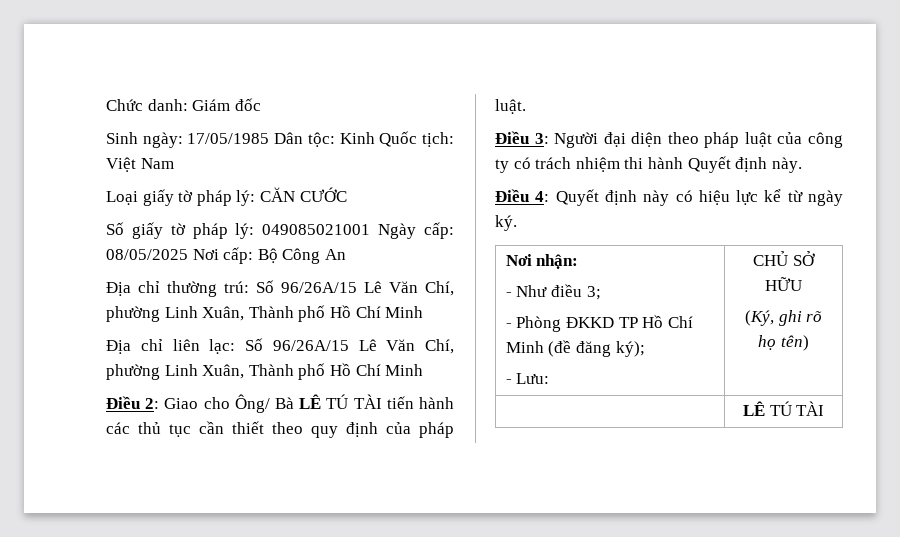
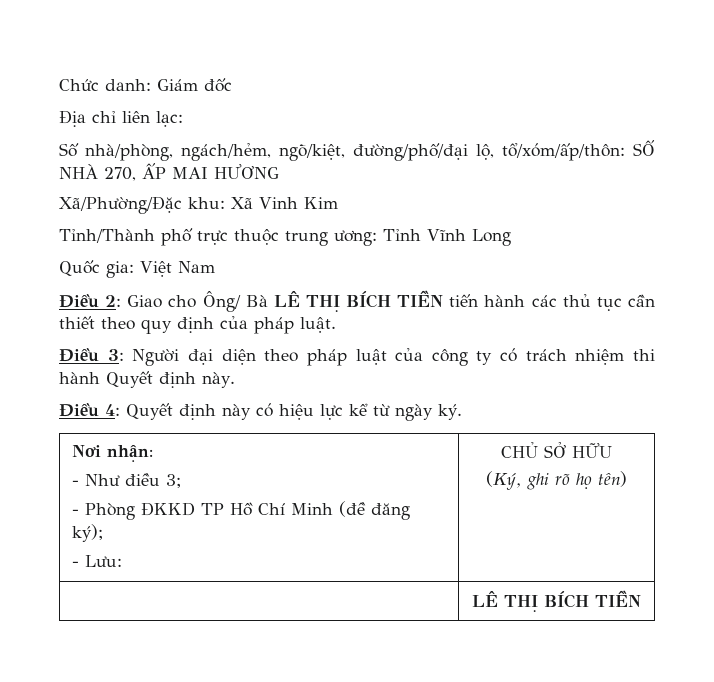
- Sinh ngày: 17/05/1985 Dân tộc: Kinh Quốc tịch: Việt Nam
- Loại giấy tờ pháp lý: CĂN CƯỚC
- Số giấy tờ pháp lý: 049085021001 Ngày cấp: 08/05/2025 Nơi cấp: Bộ Công An
- Địa chỉ thường trú: Số 96/26A/15 Lê Văn Chí, phường Linh Xuân, Thành phố Hồ Chí Minh
- Địa chỉ liên lạc: Số 96/26A/15 Lê Văn Chí, phường Linh Xuân, Thành phố Hồ Chí Minh
+ Địa chỉ liên lạc:
+ Số nhà/phòng, ngách/hẻm, ngõ/kiệt, đường/phố/đại lộ, tổ/xóm/ấp/thôn: SỐ NHÀ 270, ẤP MAI HƯƠNG
+ Xã/Phường/Đặc khu: Xã Vinh Kim
+ Tỉnh/Thành phố trực thuộc trung ương: Tỉnh Vĩnh Long
+ Quốc gia: Việt Nam
- Điều 2: Giao cho Ông/ Bà LÊ TÚ TÀI tiến hành các thủ tục cần thiết theo quy định của pháp luật.
+ Điều 2: Giao cho Ông/ Bà LÊ THỊ BÍCH TIỀN tiến hành các thủ tục cần thiết theo quy định của pháp luật.
- | LÊ TÚ TÀI
+ | LÊ THỊ BÍCH TIỀN

